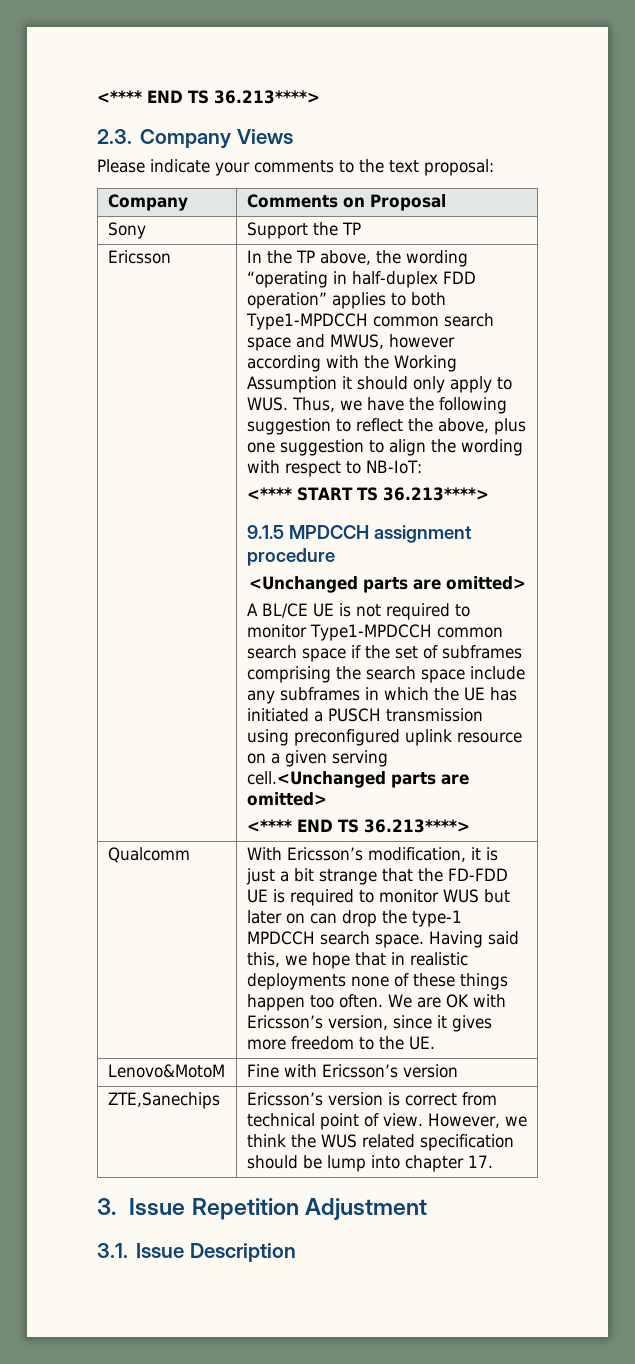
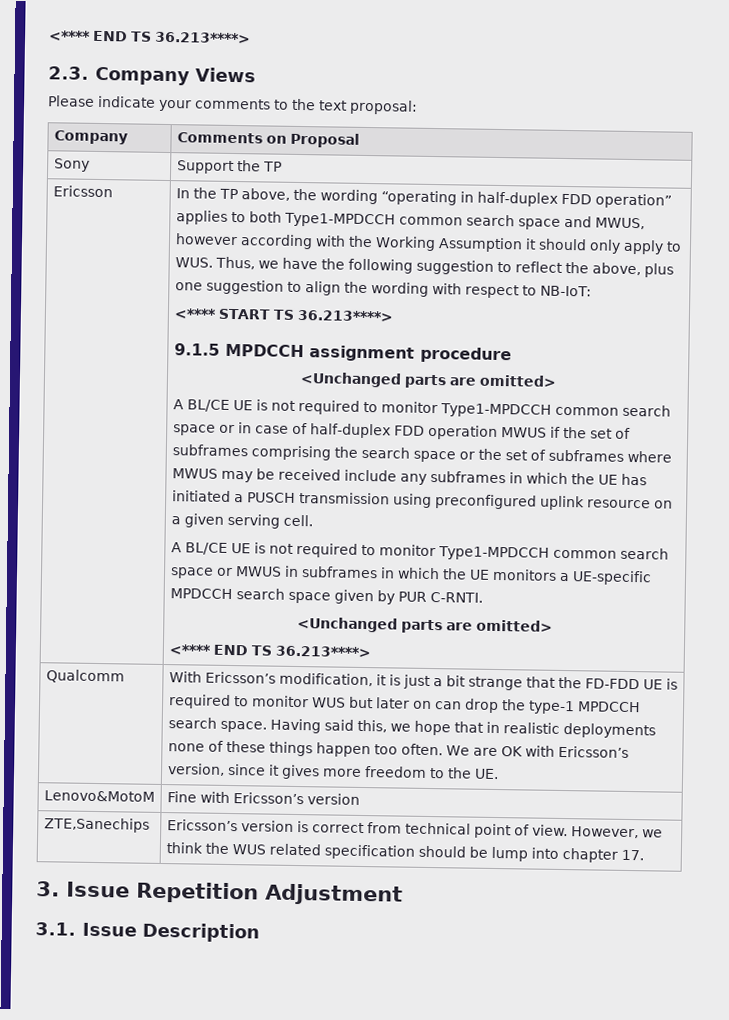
- A BL/CE UE is not required to monitor Type1-MPDCCH common search space if the set of subframes comprising the search space include any subframes in which the UE has initiated a PUSCH transmission using preconfigured uplink resource on a given serving cell.<Unchanged parts are omitted>
+ A BL/CE UE is not required to monitor Type1-MPDCCH common search space or in case of half-duplex FDD operation MWUS if the set of subframes comprising the search space or the set of subframes where MWUS may be received include any subframes in which the UE has initiated a PUSCH transmission using preconfigured uplink resource on a given serving cell.
+ A BL/CE UE is not required to monitor Type1-MPDCCH common search space or MWUS in subframes in which the UE monitors a UE-specific MPDCCH search space given by PUR C-RNTI.
+ <Unchanged parts are omitted>

